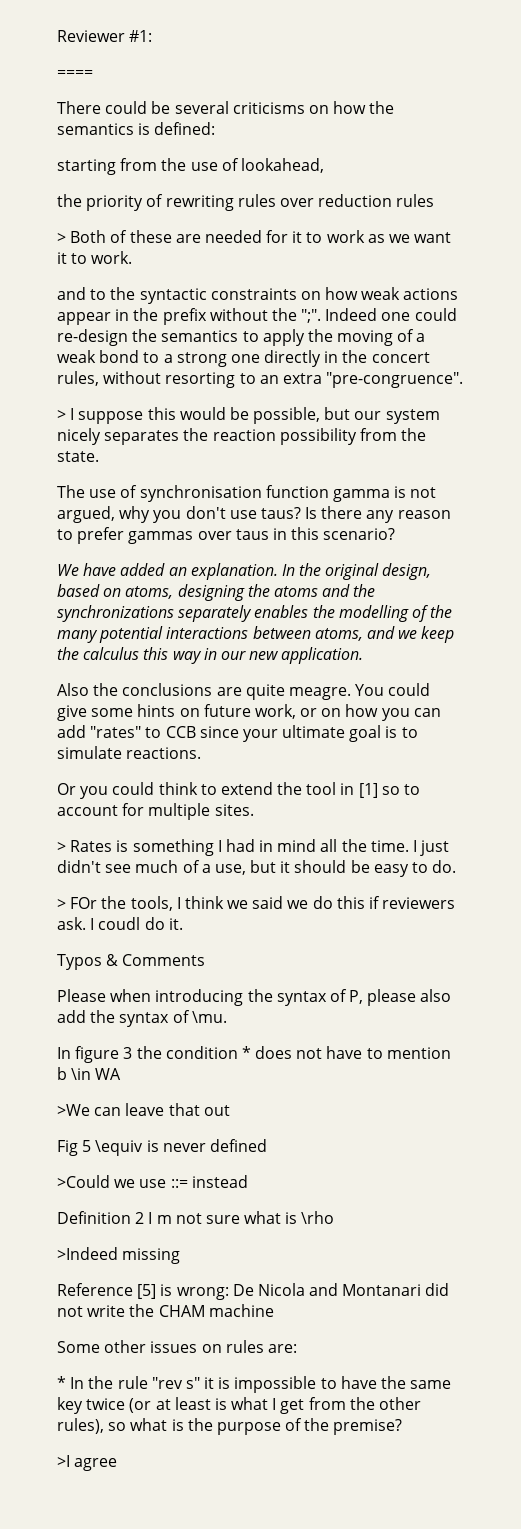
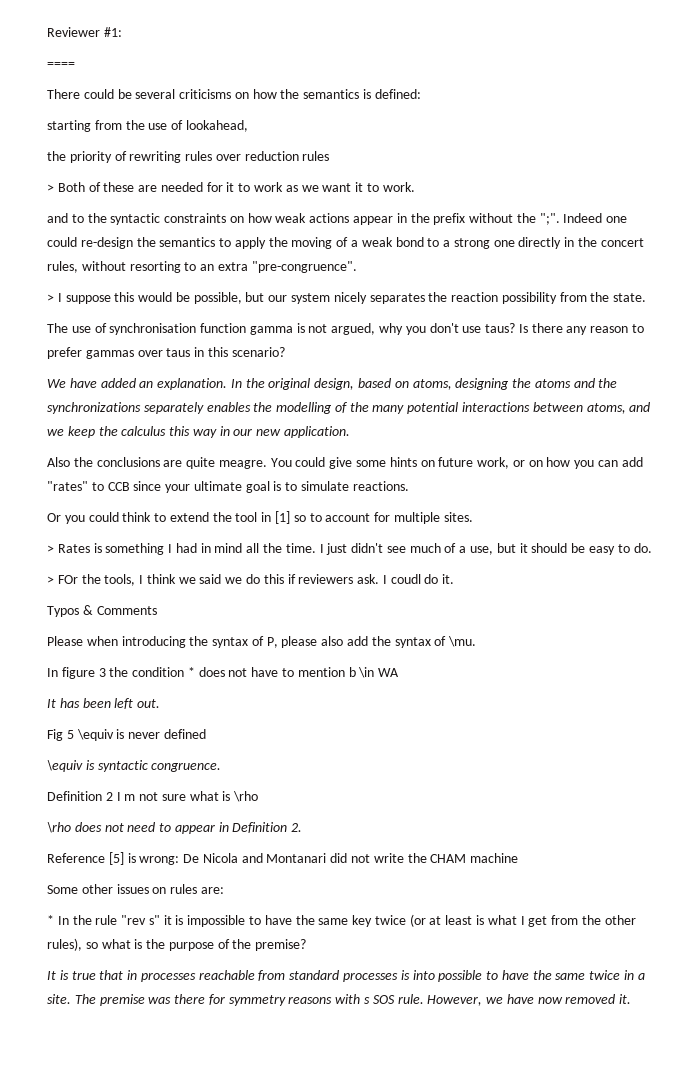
- >We can leave that out
+ It has been left out.
- >Could we use ::= instead
+ \equiv is syntactic congruence.
- >Indeed missing
+ \rho does not need to appear in Definition 2.
- >I agree
+ It is true that in processes reachable from standard processes is into possible to have the same twice in a site. The premise was there for symmetry reasons with s SOS rule. However, we have now removed it.

